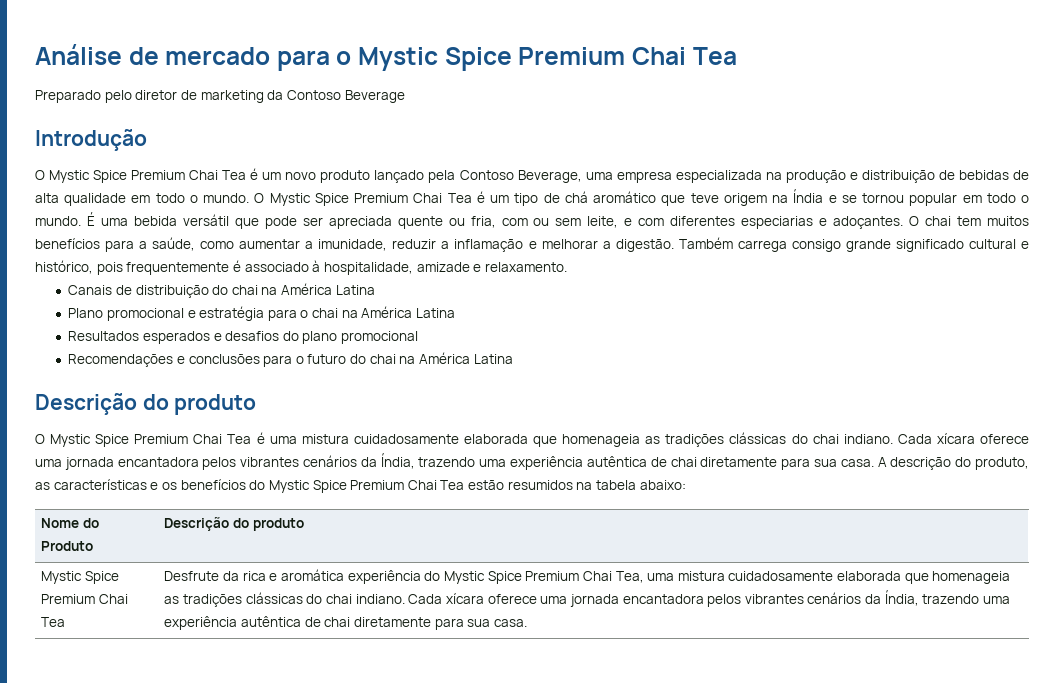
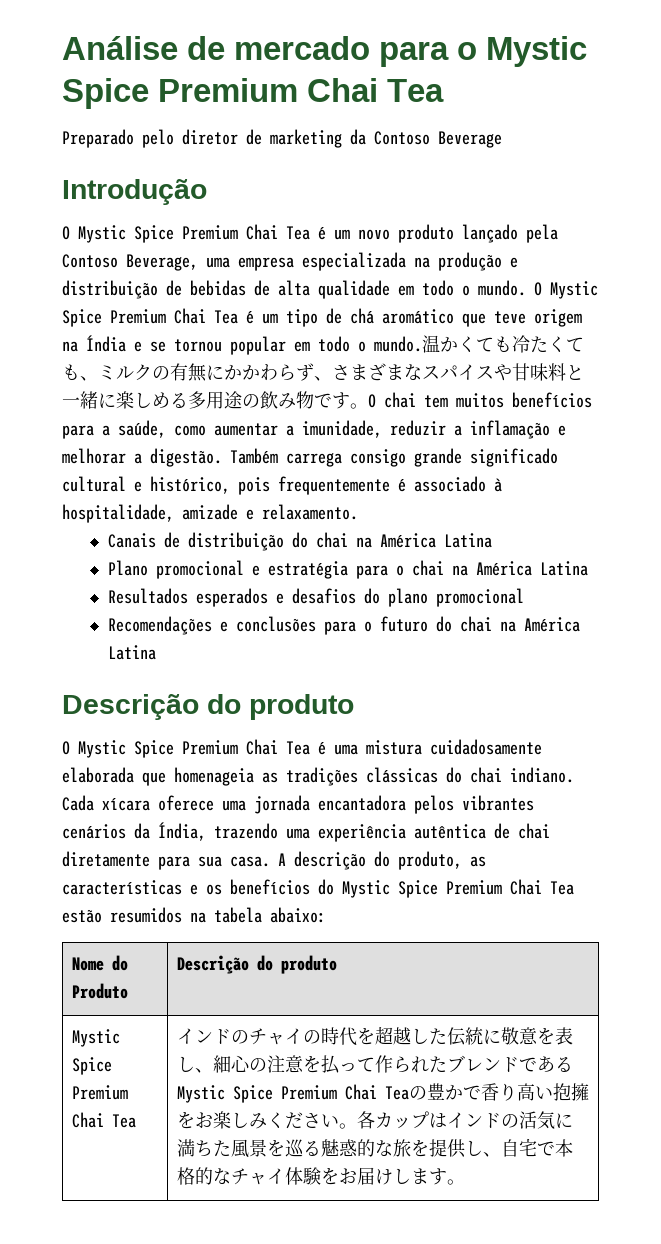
- É uma bebida versátil que pode ser apreciada quente ou fria, com ou sem leite, e com diferentes especiarias e adoçantes.
+ 温かくても冷たくても、ミルクの有無にかかわらず、さまざまなスパイスや甘味料と一緒に楽しめる多用途の飲み物です。
- Desfrute da rica e aromática experiência do Mystic Spice Premium Chai Tea, uma mistura cuidadosamente elaborada que homenageia as tradições clássicas do chai indiano. Cada xícara oferece uma jornada encantadora pelos vibrantes cenários da Índia, trazendo uma experiência autêntica de chai diretamente para sua casa.
+ インドのチャイの時代を超越した伝統に敬意を表し、細心の注意を払って作られたブレンドであるMystic Spice Premium Chai Teaの豊かで香り高い抱擁をお楽しみください。各カップはインドの活気に満ちた風景を巡る魅惑的な旅を提供し、自宅で本格的なチャイ体験をお届けします。

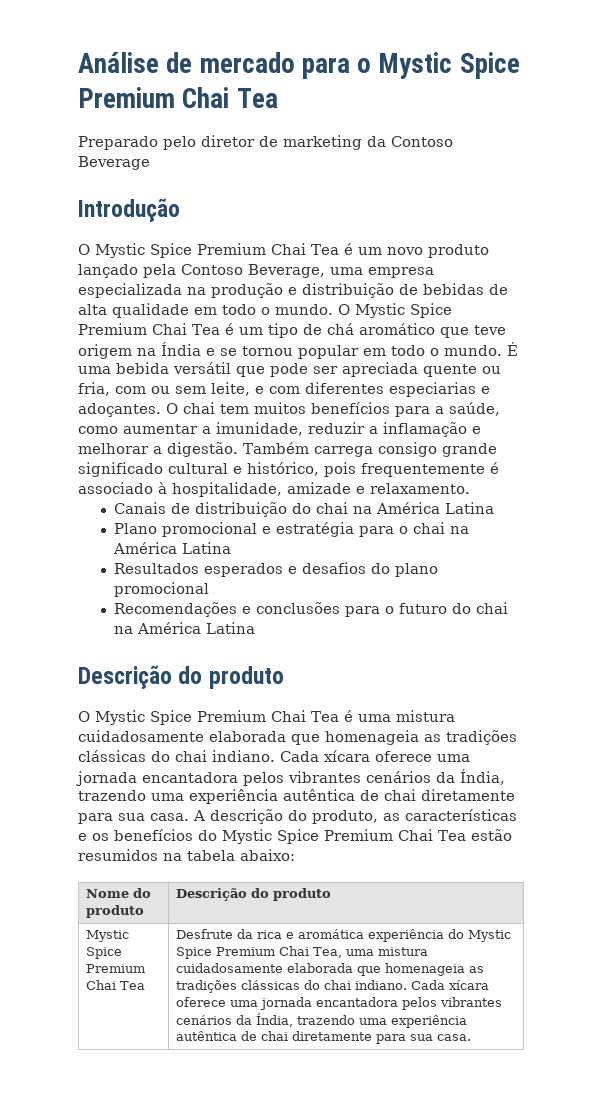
- 温かくても冷たくても、ミルクの有無にかかわらず、さまざまなスパイスや甘味料と一緒に楽しめる多用途の飲み物です。
+ É uma bebida versátil que pode ser apreciada quente ou fria, com ou sem leite, e com diferentes especiarias e adoçantes.
- Nome do Produto | Descrição do produto
+ Nome do produto | Descrição do produto
- インドのチャイの時代を超越した伝統に敬意を表し、細心の注意を払って作られたブレンドであるMystic Spice Premium Chai Teaの豊かで香り高い抱擁をお楽しみください。各カップはインドの活気に満ちた風景を巡る魅惑的な旅を提供し、自宅で本格的なチャイ体験をお届けします。
+ Desfrute da rica e aromática experiência do Mystic Spice Premium Chai Tea, uma mistura cuidadosamente elaborada que homenageia as tradições clássicas do chai indiano. Cada xícara oferece uma jornada encantadora pelos vibrantes cenários da Índia, trazendo uma experiência autêntica de chai diretamente para sua casa.

